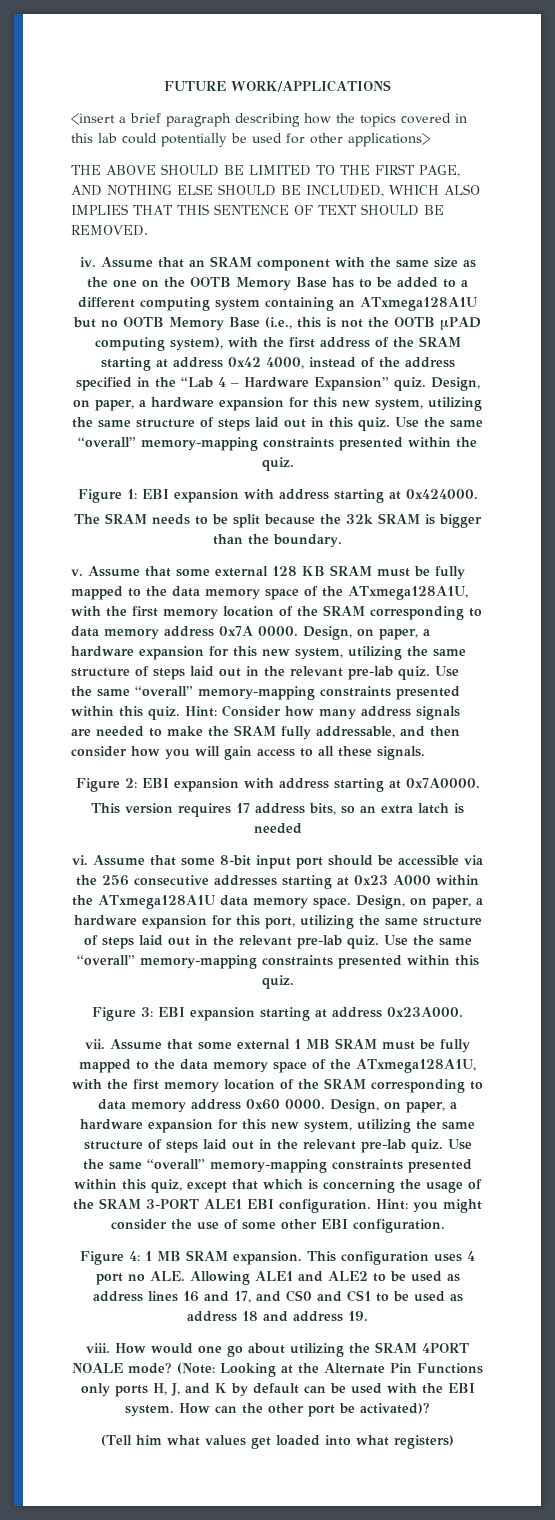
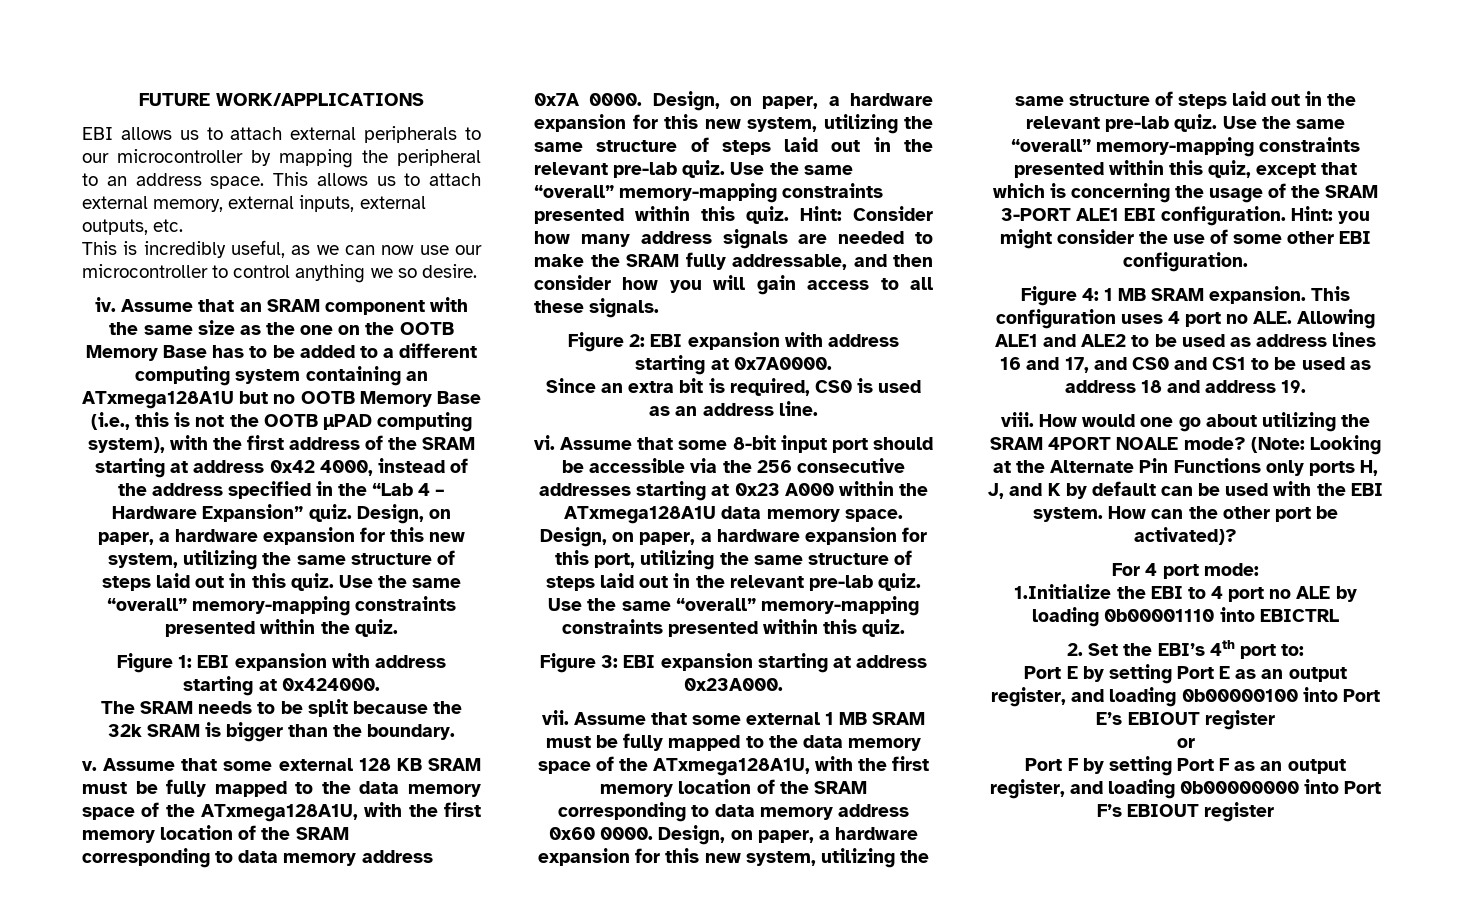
- <insert a brief paragraph describing how the topics covered in this lab could potentially be used for other applications>
- THE ABOVE SHOULD BE LIMITED TO THE FIRST PAGE, AND NOTHING ELSE SHOULD BE INCLUDED, WHICH ALSO IMPLIES THAT THIS SENTENCE OF TEXT SHOULD BE REMOVED.
+ EBI allows us to attach external peripherals to our microcontroller by mapping the peripheral to an address space. This allows us to attach external memory, external inputs, external outputs, etc.
+ This is incredibly useful, as we can now use our microcontroller to control anything we so desire.
- This version requires 17 address bits, so an extra latch is needed
+ Since an extra bit is required, CS0 is used as an address line.
- (Tell him what values get loaded into what registers)
+ For 4 port mode:
+ 1.Initialize the EBI to 4 port no ALE by loading 0b00001110 into EBICTRL
+ 2. Set the EBI’s 4th port to:
+ Port E by setting Port E as an output register, and loading 0b00000100 into Port E’s EBIOUT register
+ or
+ Port F by setting Port F as an output register, and loading 0b00000000 into Port F’s EBIOUT register

